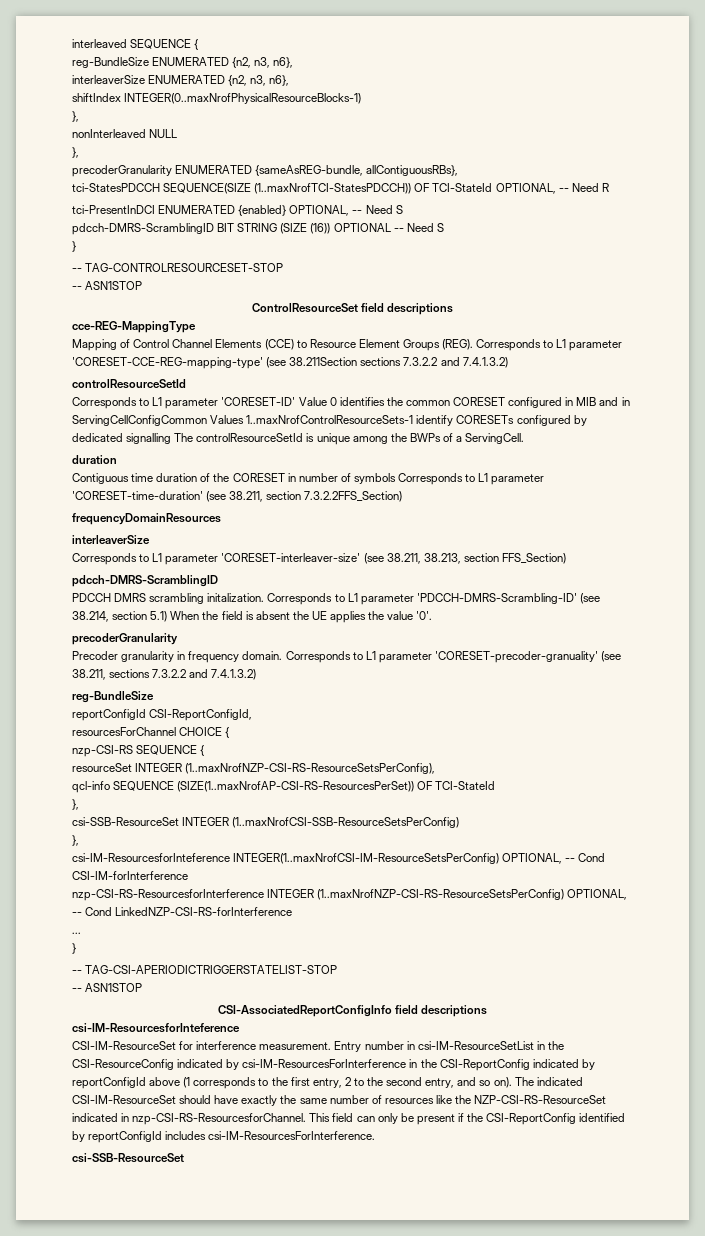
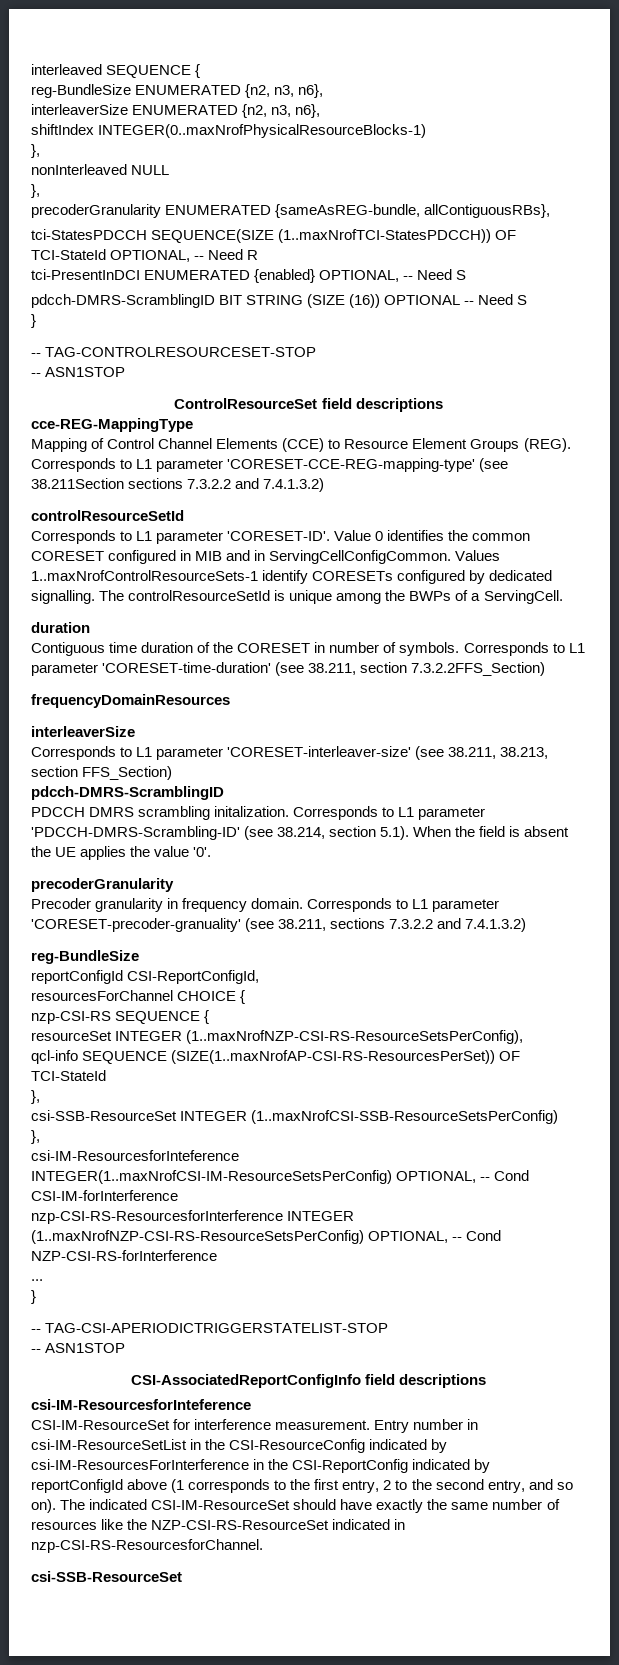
- Corresponds to L1 parameter 'CORESET-ID' Value 0 identifies the common CORESET configured in MIB and in ServingCellConfigCommon Values 1..maxNrofControlResourceSets-1 identify CORESETs configured by dedicated signalling The controlResourceSetId is unique among the BWPs of a ServingCell.
+ Corresponds to L1 parameter 'CORESET-ID'. Value 0 identifies the common CORESET configured in MIB and in ServingCellConfigCommon. Values 1..maxNrofControlResourceSets-1 identify CORESETs configured by dedicated signalling. The controlResourceSetId is unique among the BWPs of a ServingCell.
- Contiguous time duration of the CORESET in number of symbols Corresponds to L1 parameter 'CORESET-time-duration' (see 38.211, section 7.3.2.2FFS_Section)
+ Contiguous time duration of the CORESET in number of symbols. Corresponds to L1 parameter 'CORESET-time-duration' (see 38.211, section 7.3.2.2FFS_Section)
- Corresponds to L1 parameter 'PDCCH-DMRS-Scrambling-ID' (see 38.214, section 5.1) When the field is absent the UE applies the value '0'.
+ Corresponds to L1 parameter 'PDCCH-DMRS-Scrambling-ID' (see 38.214, section 5.1). When the field is absent the UE applies the value '0'.
- nzp-CSI-RS-ResourcesforInterference INTEGER (1..maxNrofNZP-CSI-RS-ResourceSetsPerConfig) OPTIONAL, -- Cond LinkedNZP-CSI-RS-forInterference
+ nzp-CSI-RS-ResourcesforInterference INTEGER (1..maxNrofNZP-CSI-RS-ResourceSetsPerConfig) OPTIONAL, -- Cond NZP-CSI-RS-forInterference
- This field can only be present if the CSI-ReportConfig identified by reportConfigId includes csi-IM-ResourcesForInterference.

